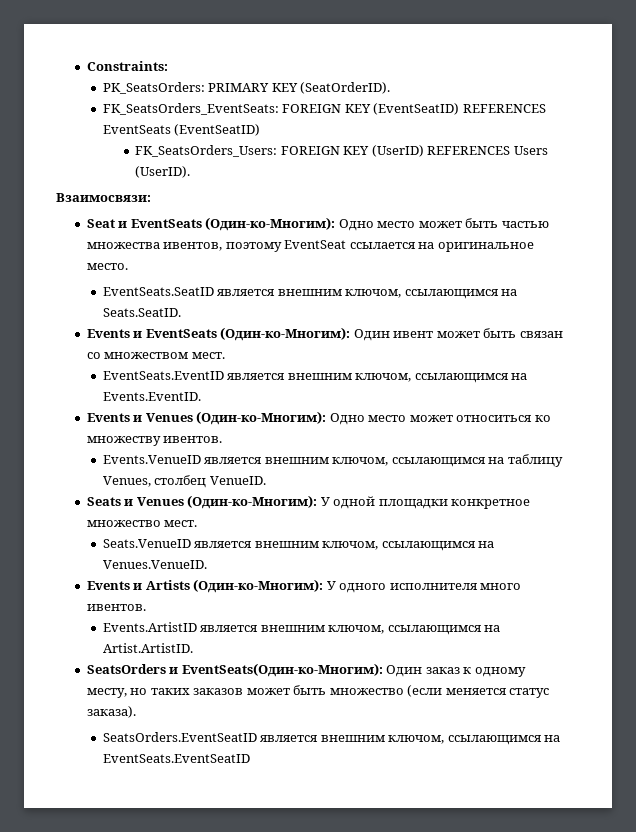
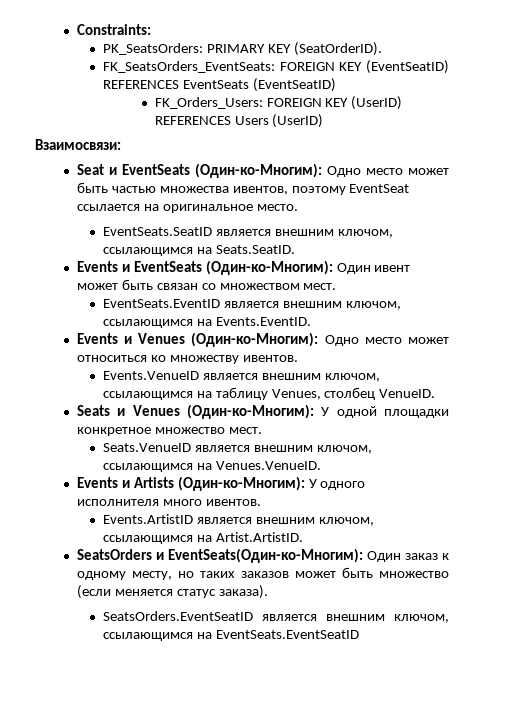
- FK_SeatsOrders_Users: FOREIGN KEY (UserID) REFERENCES Users (UserID).
+ FK_Orders_Users: FOREIGN KEY (UserID) REFERENCES Users (UserID)

